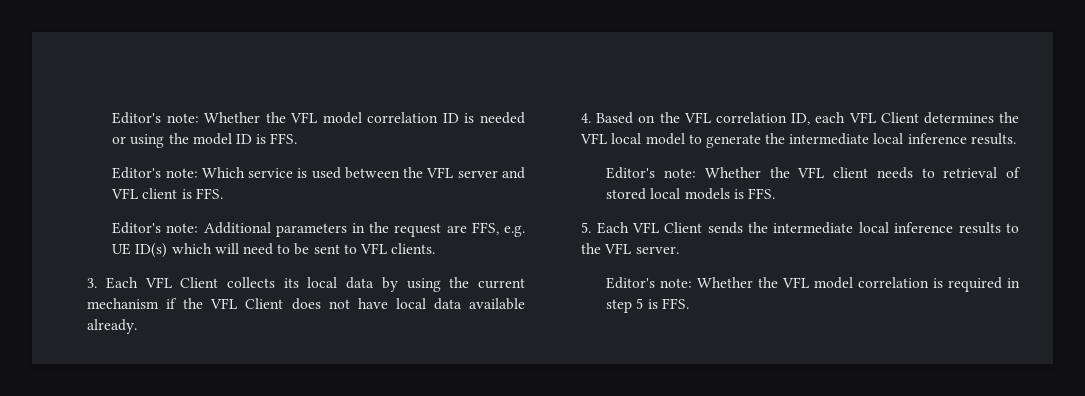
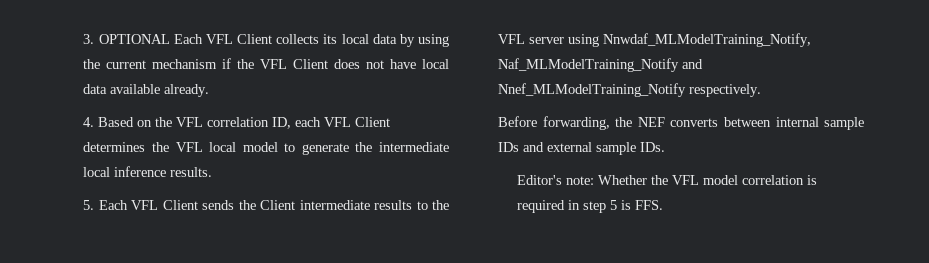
- Editor's note: Whether the VFL model correlation ID is needed or using the model ID is FFS.
- Editor's note: Which service is used between the VFL server and VFL client is FFS.
- Editor's note: Additional parameters in the request are FFS, e.g. UE ID(s) which will need to be sent to VFL clients.
- 3. Each VFL Client collects its local data by using the current mechanism if the VFL Client does not have local data available already.
+ 3. OPTIONAL Each VFL Client collects its local data by using the current mechanism if the VFL Client does not have local data available already.
- Editor's note: Whether the VFL client needs to retrieval of stored local models is FFS.
- 5. Each VFL Client sends the intermediate local inference results to the VFL server.
+ 5. Each VFL Client sends the Client intermediate results to the VFL server using Nnwdaf_MLModelTraining_Notify, Naf_MLModelTraining_Notify and Nnef_MLModelTraining_Notify respectively.
+ Before forwarding, the NEF converts between internal sample IDs and external sample IDs.

